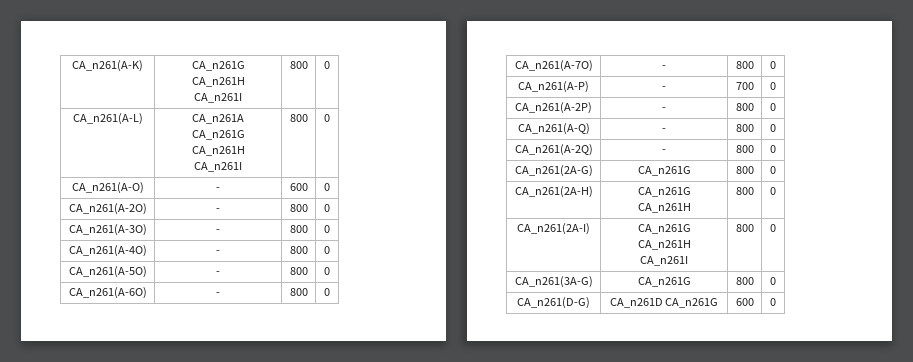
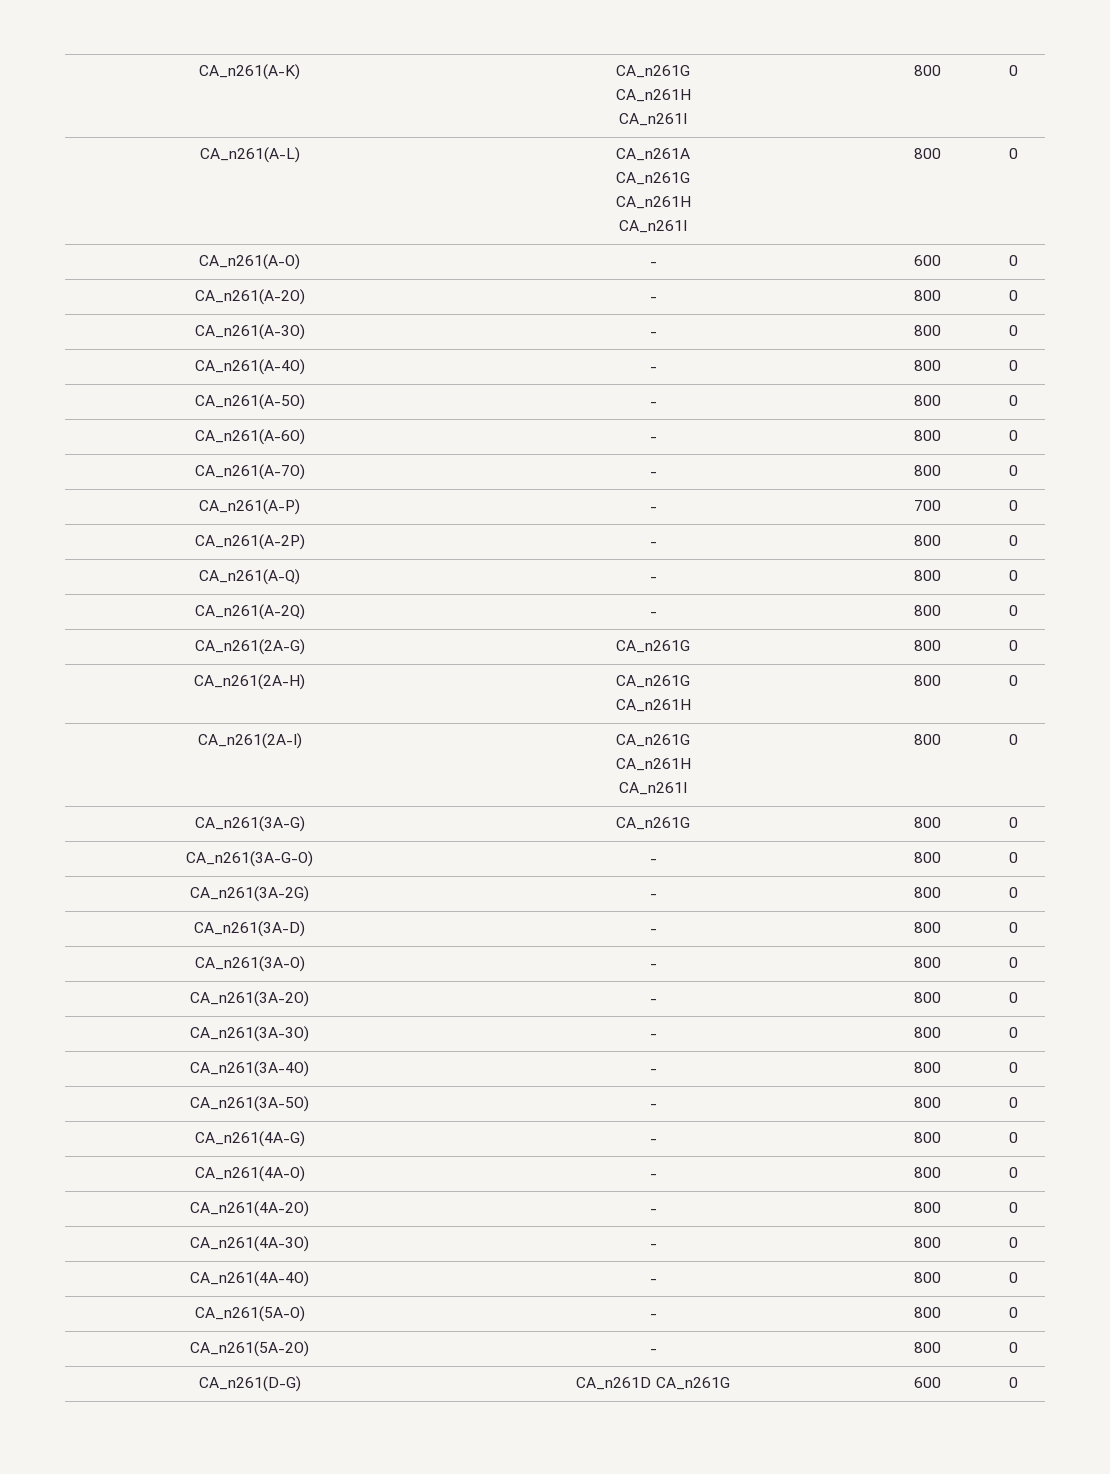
+ CA_n261(3A-G-O) | - | 800 | 0
+ CA_n261(3A-2G) | - | 800 | 0
+ CA_n261(3A-D) | - | 800 | 0
+ CA_n261(3A-O) | - | 800 | 0
+ CA_n261(3A-2O) | - | 800 | 0
+ CA_n261(3A-3O) | - | 800 | 0
+ CA_n261(3A-4O) | - | 800 | 0
+ CA_n261(3A-5O) | - | 800 | 0
+ CA_n261(4A-G) | - | 800 | 0
+ CA_n261(4A-O) | - | 800 | 0
+ CA_n261(4A-2O) | - | 800 | 0
+ CA_n261(4A-3O) | - | 800 | 0
+ CA_n261(4A-4O) | - | 800 | 0
+ CA_n261(5A-O) | - | 800 | 0
+ CA_n261(5A-2O) | - | 800 | 0

